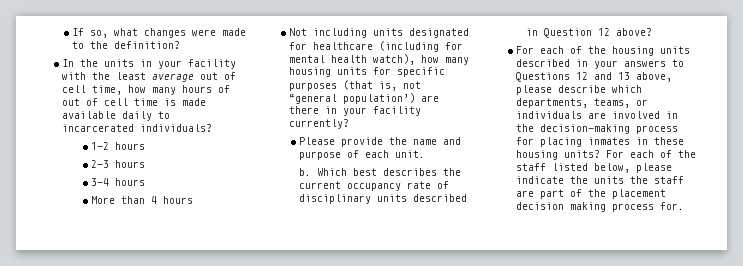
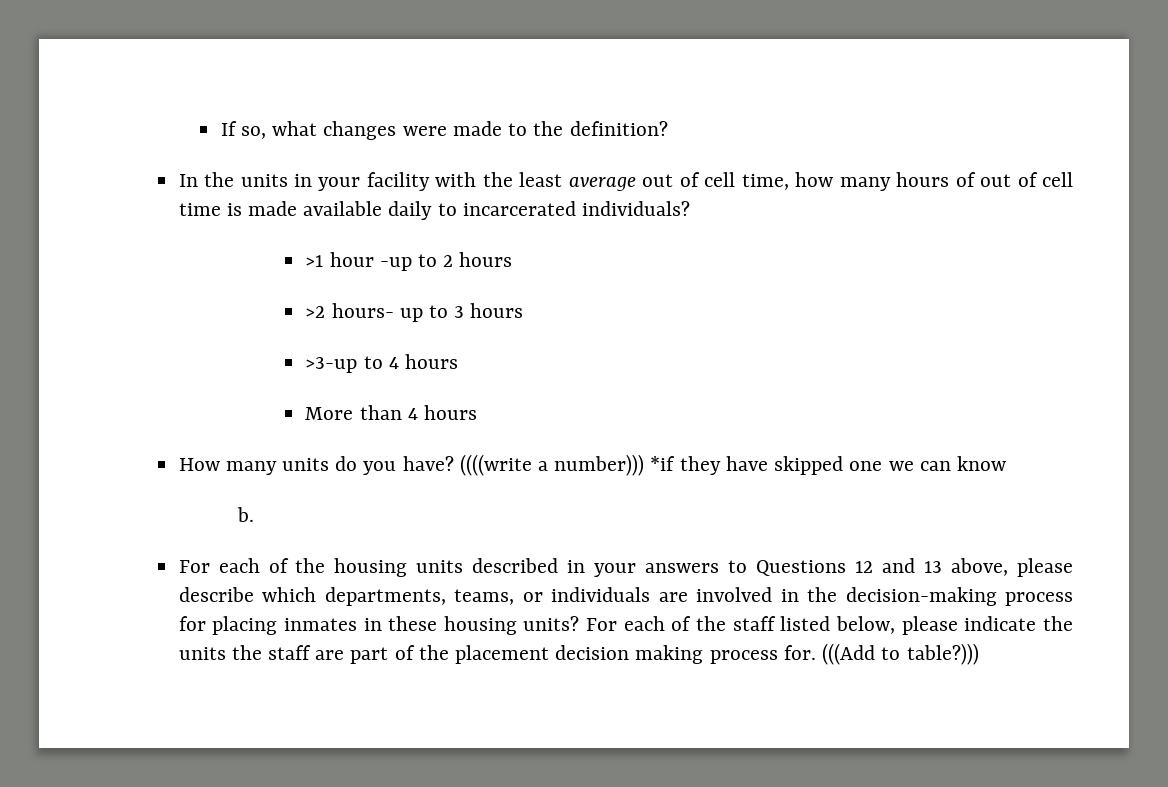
- 1-2 hours
- 2-3 hours
- 3-4 hours
+ >1 hour -up to 2 hours
+ >2 hours- up to 3 hours
+ >3-up to 4 hours
- Not including units designated for healthcare (including for mental health watch), how many housing units for specific purposes (that is, not “general population’) are there in your facility currently?
- Please provide the name and purpose of each unit.
- b. Which best describes the current occupancy rate of disciplinary units described in Question 12 above?
+ How many units do you have? ((((write a number))) *if they have skipped one we can know
+ b.
+ (((Add to table?)))

